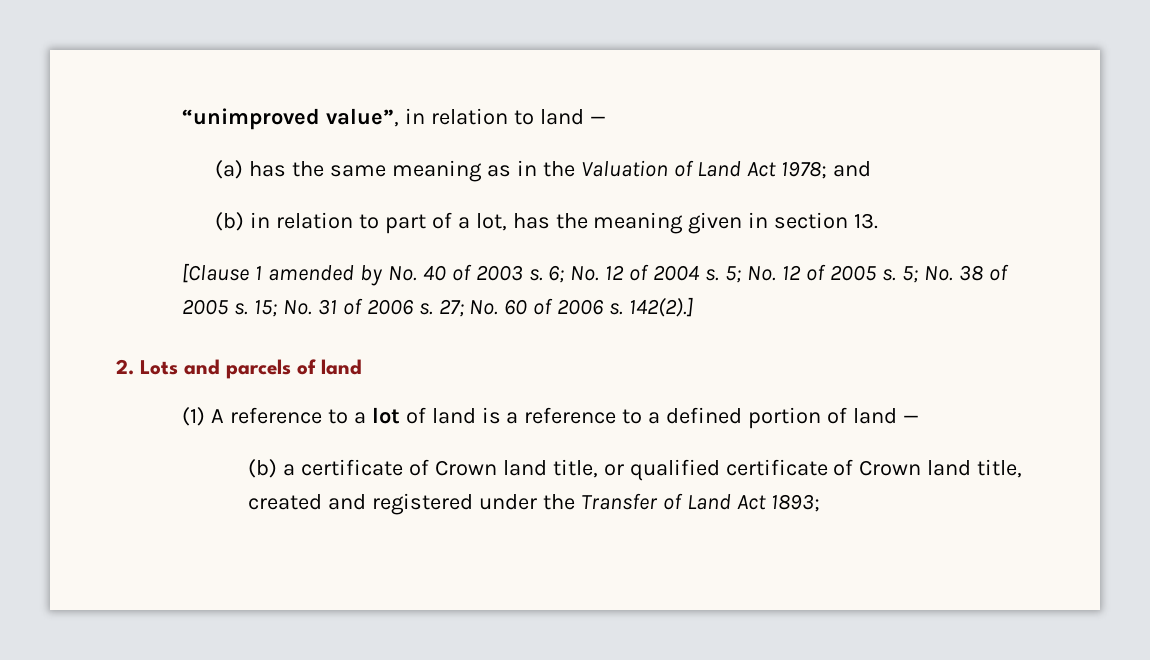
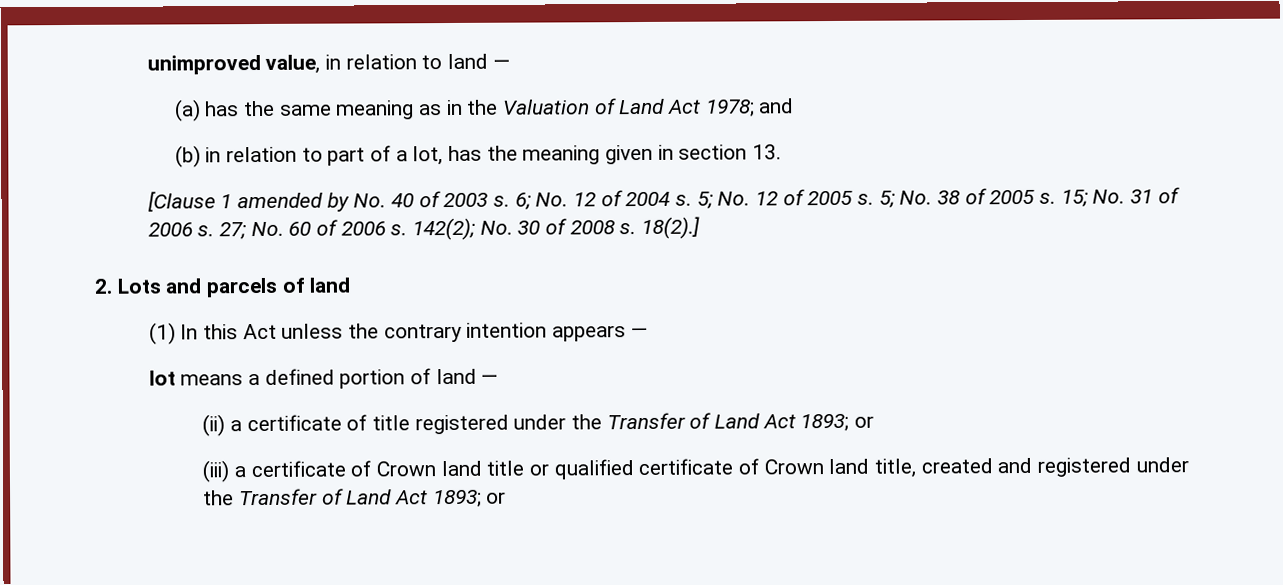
- “unimproved value”, in relation to land —
+ unimproved value, in relation to land —
- 142(2).]
+ 142(2); No. 30 of 2008 s. 18(2).]
- (1) A reference to a lot of land is a reference to a defined portion of land —
+ (1) In this Act unless the contrary intention appears —
+ lot means a defined portion of land —
- (b) a certificate of Crown land title, or qualified certificate of Crown land title, created and registered under the Transfer of Land Act 1893;
+ (ii) a certificate of title registered under the Transfer of Land Act 1893; or
+ (iii) a certificate of Crown land title or qualified certificate of Crown land title, created and registered under the Transfer of Land Act 1893; or

